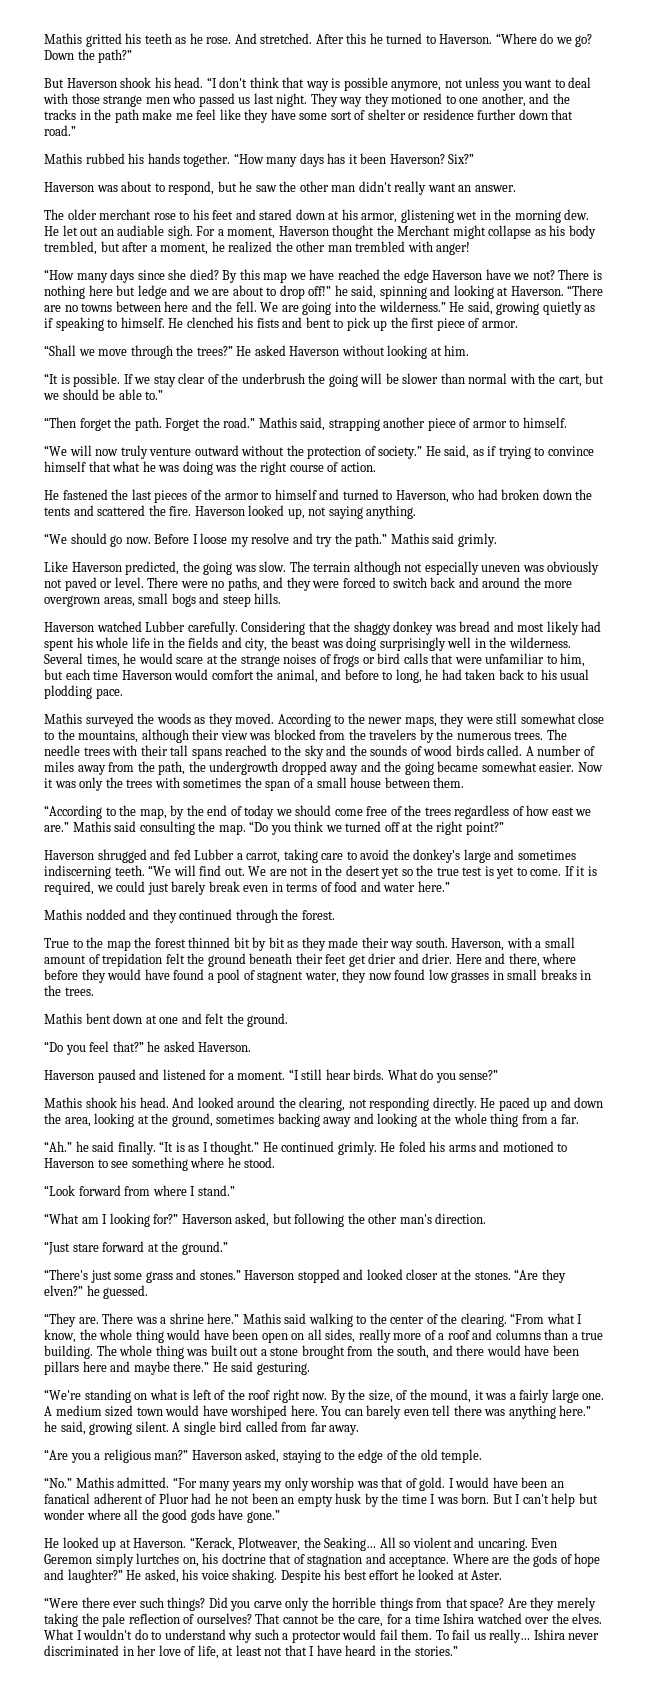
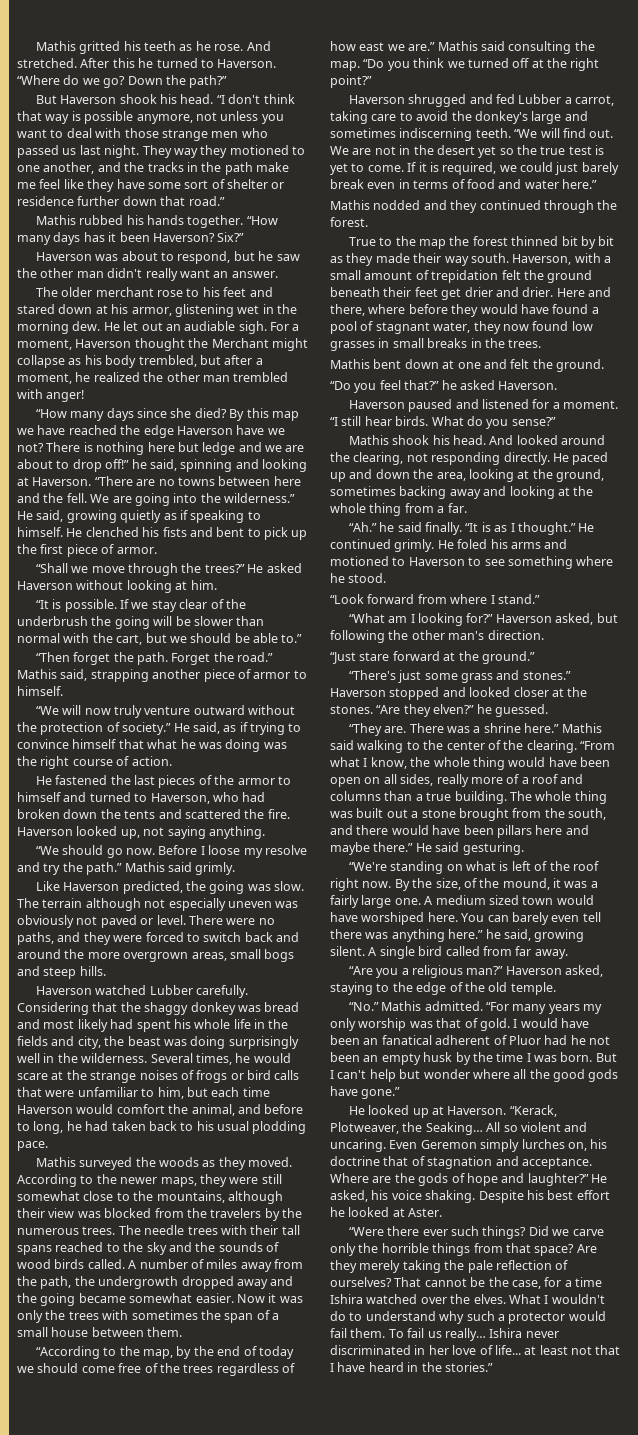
- Here and there, where before they would have found a pool of stagnent water, they now found low grasses in small breaks in the trees.
+ Here and there, where before they would have found a pool of stagnant water, they now found low grasses in small breaks in the trees.
- Even Geremon simply lurtches on, his doctrine that of stagnation and acceptance.
+ Even Geremon simply lurches on, his doctrine that of stagnation and acceptance.
- Did you carve only the horrible things from that space?
+ Did we carve only the horrible things from that space?
- That cannot be the care, for a time Ishira watched over the elves.
+ That cannot be the case, for a time Ishira watched over the elves.
- Ishira never discriminated in her love of life, at least not that I have heard in the stories.”
+ Ishira never discriminated in her love of life... at least not that I have heard in the stories.”

